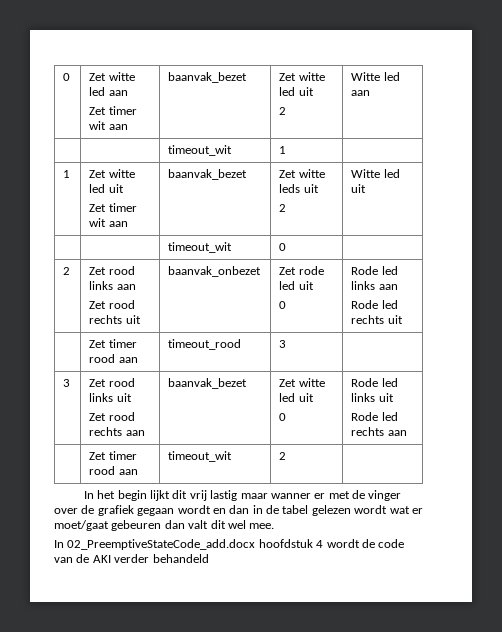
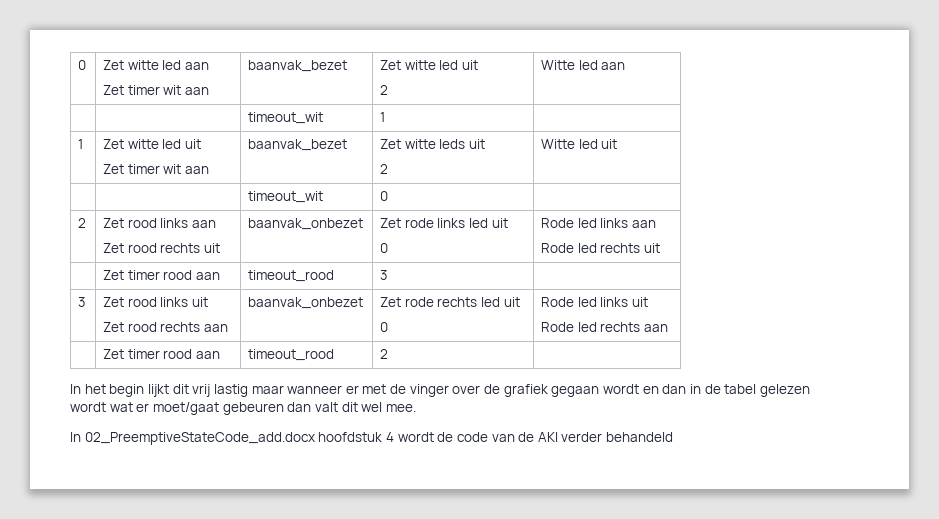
  2 | Zet rood links aan
- Zet rood rechts uit | baanvak_onbezet | Zet rode led uit
+ Zet rood rechts uit | baanvak_onbezet | Zet rode links led uit
  3 | Zet rood links uit
- Zet rood rechts aan | baanvak_bezet | Zet witte led uit
+ Zet rood rechts aan | baanvak_onbezet | Zet rode rechts led uit
- | Zet timer rood aan | timeout_wit | 2 |
+ | Zet timer rood aan | timeout_rood | 2 |
- In het begin lijkt dit vrij lastig maar wanner er met de vinger over de grafiek gegaan wordt en dan in de tabel gelezen wordt wat er moet/gaat gebeuren dan valt dit wel mee.
+ In het begin lijkt dit vrij lastig maar wanneer er met de vinger over de grafiek gegaan wordt en dan in de tabel gelezen wordt wat er moet/gaat gebeuren dan valt dit wel mee.

